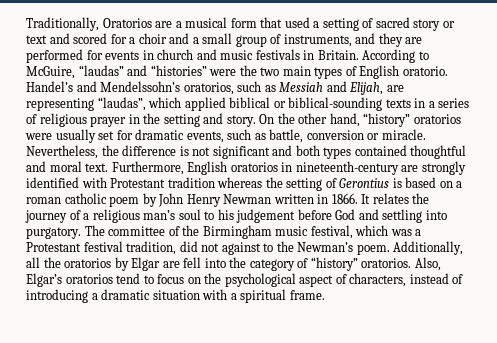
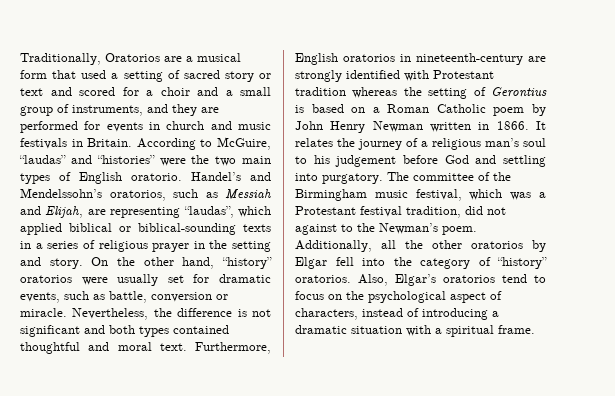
- Furthermore, English oratorios in nineteenth-century are strongly identified with Protestant tradition whereas the setting of Gerontius is based on a roman catholic poem by John Henry Newman written in 1866.
+ Furthermore, English oratorios in nineteenth-century are strongly identified with Protestant tradition whereas the setting of Gerontius is based on a Roman Catholic poem by John Henry Newman written in 1866.
- Additionally, all the oratorios by Elgar are fell into the category of “history” oratorios.
+ Additionally, all the other oratorios by Elgar fell into the category of “history” oratorios.

